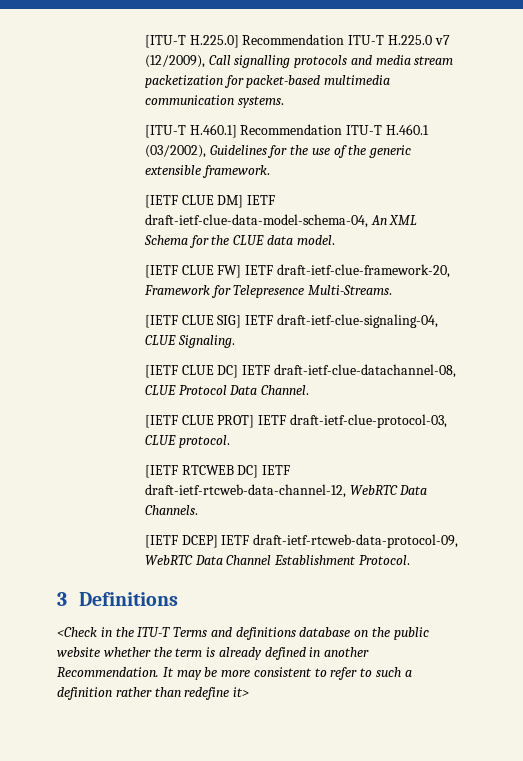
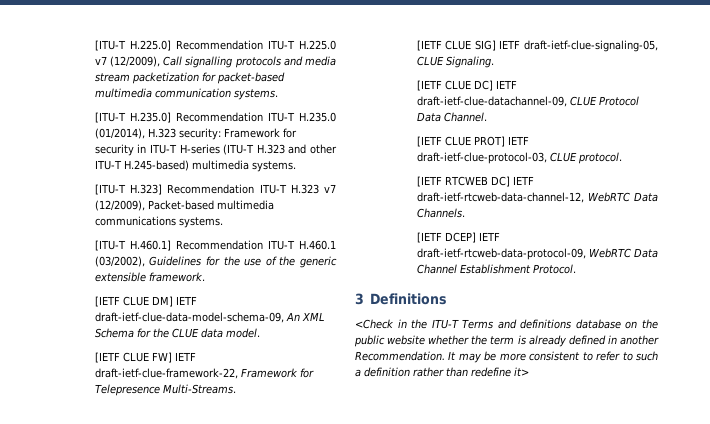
+ [ITU-T H.235.0] Recommendation ITU-T H.235.0 (01/2014), H.323 security: Framework for security in ITU-T H-series (ITU-T H.323 and other ITU-T H.245-based) multimedia systems.
+ [ITU-T H.323] Recommendation ITU-T H.323 v7 (12/2009), Packet-based multimedia communications systems.
- [IETF CLUE DM] IETF draft-ietf-clue-data-model-schema-04, An XML Schema for the CLUE data model.
+ [IETF CLUE DM] IETF draft-ietf-clue-data-model-schema-09, An XML Schema for the CLUE data model.
- [IETF CLUE FW] IETF draft-ietf-clue-framework-20, Framework for Telepresence Multi-Streams.
+ [IETF CLUE FW] IETF draft-ietf-clue-framework-22, Framework for Telepresence Multi-Streams.
- [IETF CLUE SIG] IETF draft-ietf-clue-signaling-04, CLUE Signaling.
+ [IETF CLUE SIG] IETF draft-ietf-clue-signaling-05, CLUE Signaling.
- [IETF CLUE DC] IETF draft-ietf-clue-datachannel-08, CLUE Protocol Data Channel.
+ [IETF CLUE DC] IETF draft-ietf-clue-datachannel-09, CLUE Protocol Data Channel.

